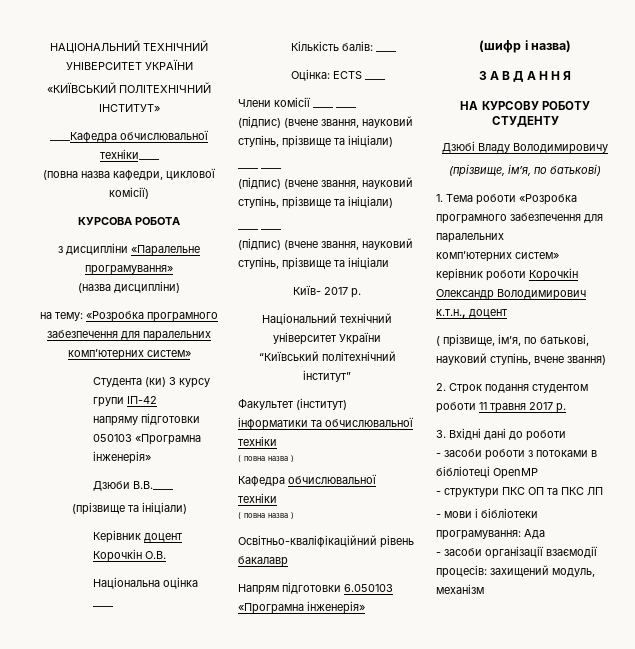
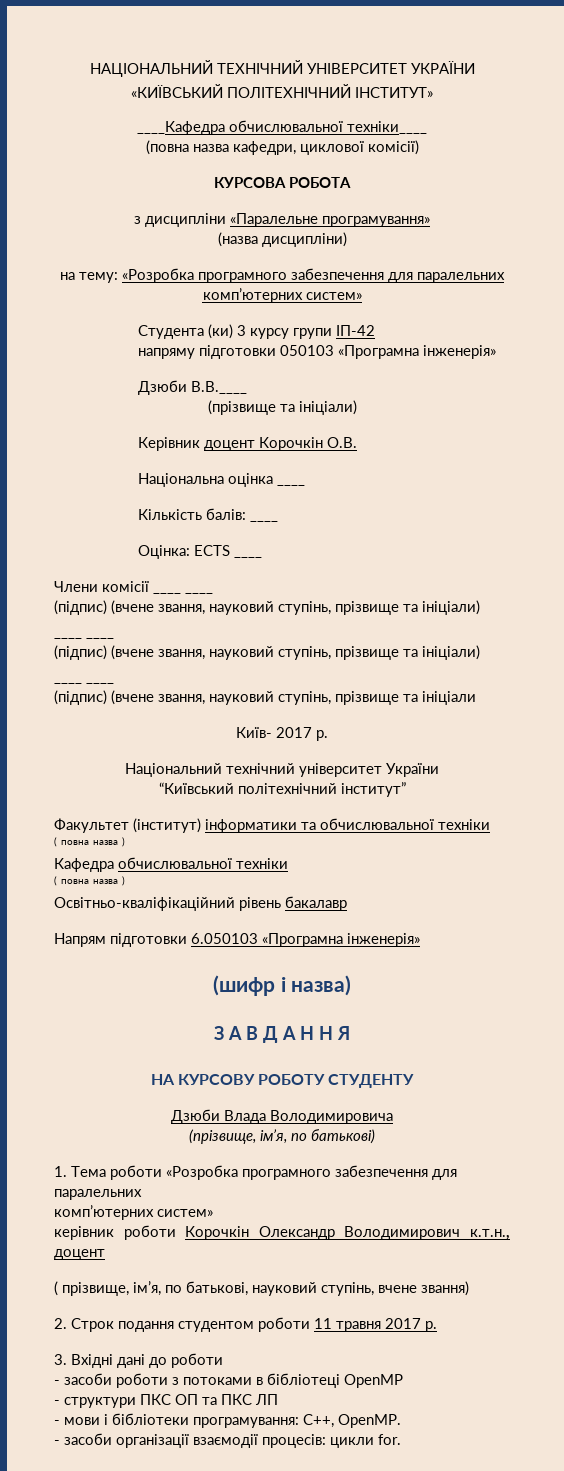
- Дзюбі Владу Володимировичу
+ Дзюби Влада Володимировича
- - мови і бібліотеки програмування: Ада
+ - мови і бібліотеки програмування: C++, OpenMP.
- - засоби організації взаємодії процесів: захищений модуль, механізм
+ - засоби організації взаємодії процесів: цикли for.

